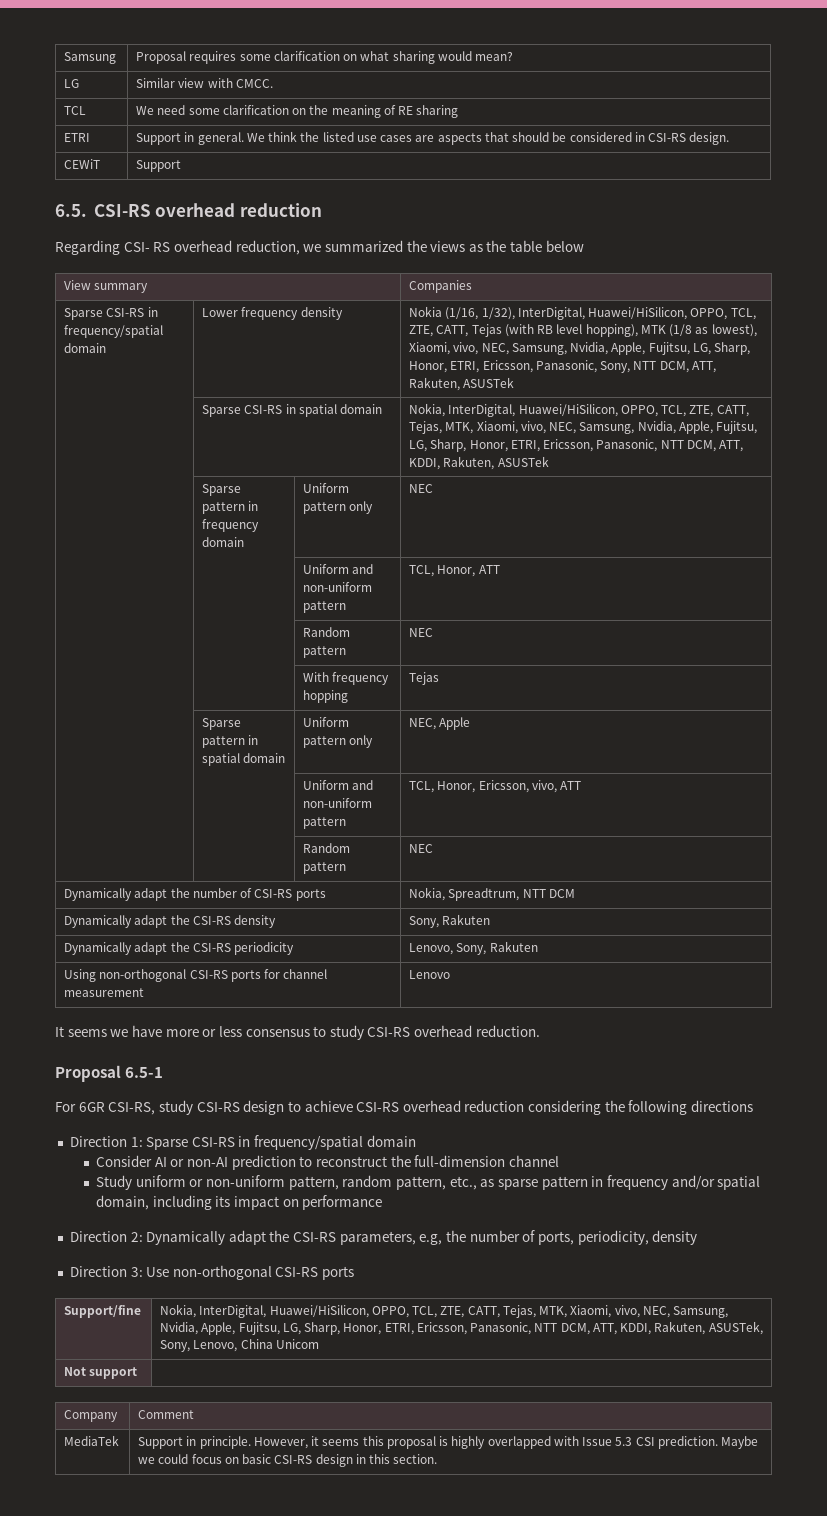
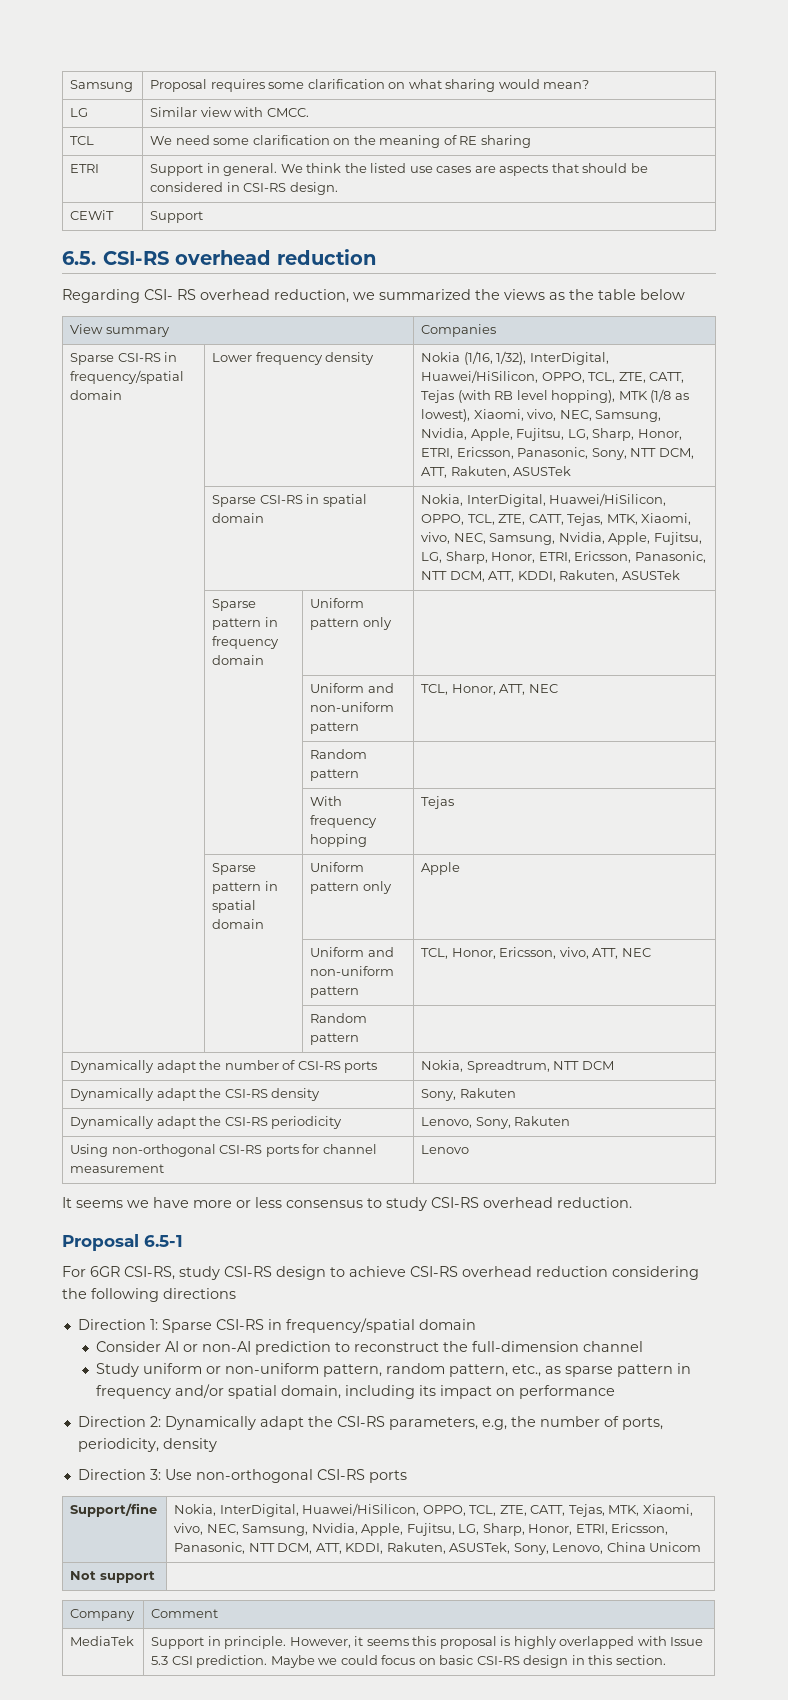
- | Sparse pattern in frequency domain | Uniform pattern only | NEC
- | | Uniform and non-uniform pattern | TCL, Honor, ATT
- | | Random pattern | NEC
+ | Sparse pattern in frequency domain | Uniform pattern only |
+ | | Uniform and non-uniform pattern | TCL, Honor, ATT, NEC
+ | | Random pattern |
- | Sparse pattern in spatial domain | Uniform pattern only | NEC, Apple
+ | Sparse pattern in spatial domain | Uniform pattern only | Apple
- | | Uniform and non-uniform pattern | TCL, Honor, Ericsson, vivo, ATT
- | | Random pattern | NEC
+ | | Uniform and non-uniform pattern | TCL, Honor, Ericsson, vivo, ATT, NEC
+ | | Random pattern |

